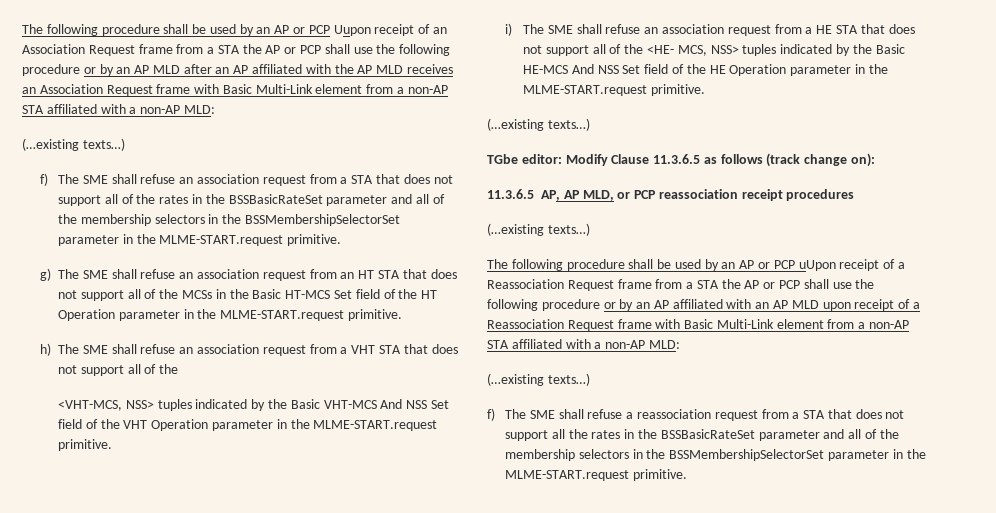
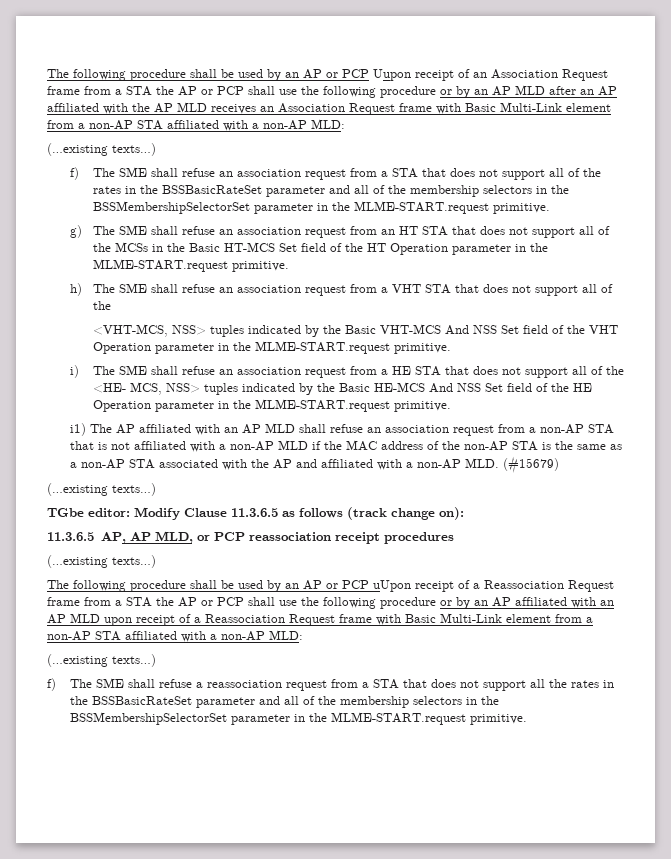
+ i1) The AP affiliated with an AP MLD shall refuse an association request from a non-AP STA that is not affiliated with a non-AP MLD if the MAC address of the non-AP STA is the same as a non-AP STA associated with the AP and affiliated with a non-AP MLD. (#15679)

